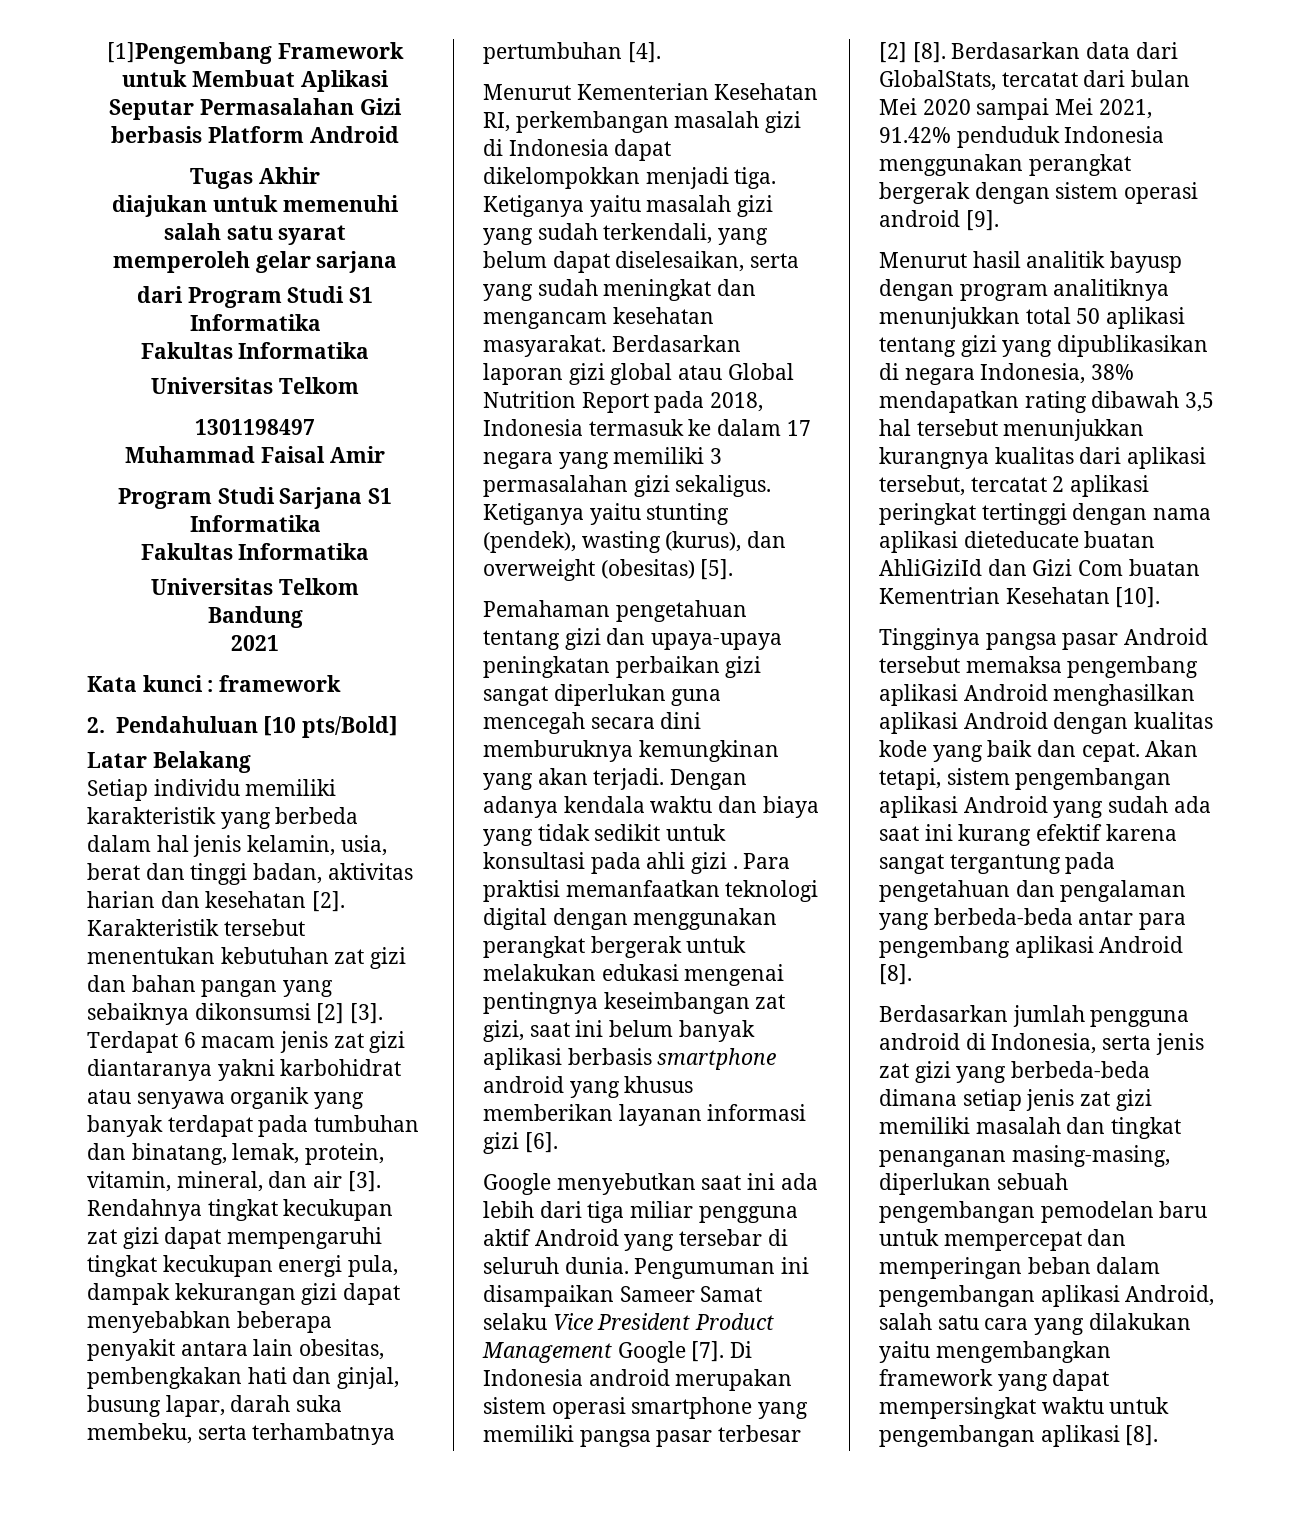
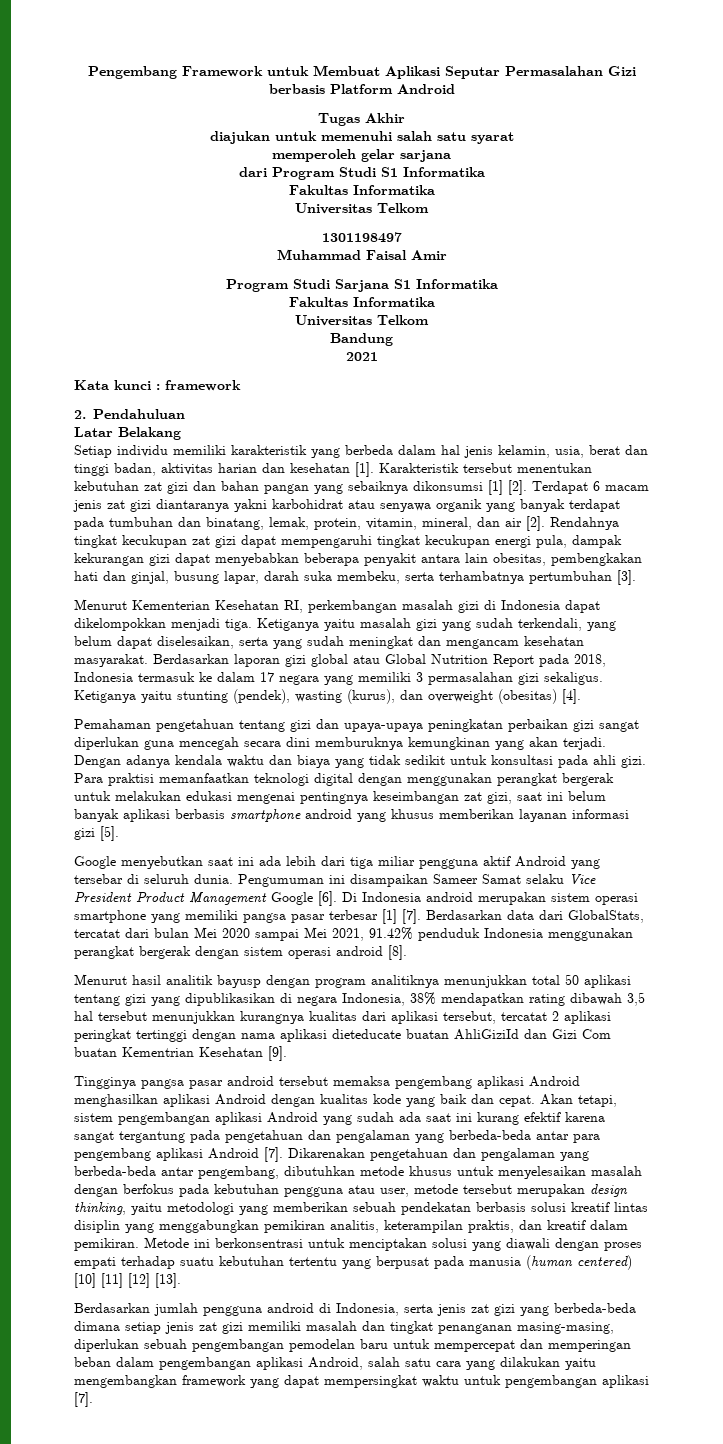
- [1]Pengembang Framework untuk Membuat Aplikasi Seputar Permasalahan Gizi berbasis Platform Android
+ Pengembang Framework untuk Membuat Aplikasi Seputar Permasalahan Gizi berbasis Platform Android
- 2. Pendahuluan [10 pts/Bold]
+ 2. Pendahuluan
- Setiap individu memiliki karakteristik yang berbeda dalam hal jenis kelamin, usia, berat dan tinggi badan, aktivitas harian dan kesehatan [2].
+ Setiap individu memiliki karakteristik yang berbeda dalam hal jenis kelamin, usia, berat dan tinggi badan, aktivitas harian dan kesehatan [1].
- Karakteristik tersebut menentukan kebutuhan zat gizi dan bahan pangan yang sebaiknya dikonsumsi [2] [3].
+ Karakteristik tersebut menentukan kebutuhan zat gizi dan bahan pangan yang sebaiknya dikonsumsi [1] [2].
- Terdapat 6 macam jenis zat gizi diantaranya yakni karbohidrat atau senyawa organik yang banyak terdapat pada tumbuhan dan binatang, lemak, protein, vitamin, mineral, dan air [3].
+ Terdapat 6 macam jenis zat gizi diantaranya yakni karbohidrat atau senyawa organik yang banyak terdapat pada tumbuhan dan binatang, lemak, protein, vitamin, mineral, dan air [2].
- Rendahnya tingkat kecukupan zat gizi dapat mempengaruhi tingkat kecukupan energi pula, dampak kekurangan gizi dapat menyebabkan beberapa penyakit antara lain obesitas, pembengkakan hati dan ginjal, busung lapar, darah suka membeku, serta terhambatnya pertumbuhan [4].
+ Rendahnya tingkat kecukupan zat gizi dapat mempengaruhi tingkat kecukupan energi pula, dampak kekurangan gizi dapat menyebabkan beberapa penyakit antara lain obesitas, pembengkakan hati dan ginjal, busung lapar, darah suka membeku, serta terhambatnya pertumbuhan [3].
- Ketiganya yaitu stunting (pendek), wasting (kurus), dan overweight (obesitas) [5].
+ Ketiganya yaitu stunting (pendek), wasting (kurus), dan overweight (obesitas) [4].
- Dengan adanya kendala waktu dan biaya yang tidak sedikit untuk konsultasi pada ahli gizi .
+ Dengan adanya kendala waktu dan biaya yang tidak sedikit untuk konsultasi pada ahli gizi.
- Para praktisi memanfaatkan teknologi digital dengan menggunakan perangkat bergerak untuk melakukan edukasi mengenai pentingnya keseimbangan zat gizi, saat ini belum banyak aplikasi berbasis smartphone android yang khusus memberikan layanan informasi gizi [6].
+ Para praktisi memanfaatkan teknologi digital dengan menggunakan perangkat bergerak untuk melakukan edukasi mengenai pentingnya keseimbangan zat gizi, saat ini belum banyak aplikasi berbasis smartphone android yang khusus memberikan layanan informasi gizi [5].
- Pengumuman ini disampaikan Sameer Samat selaku Vice President Product Management Google [7].
+ Pengumuman ini disampaikan Sameer Samat selaku Vice President Product Management Google [6].
- Di Indonesia android merupakan sistem operasi smartphone yang memiliki pangsa pasar terbesar [2] [8].
+ Di Indonesia android merupakan sistem operasi smartphone yang memiliki pangsa pasar terbesar [1] [7].
- Berdasarkan data dari GlobalStats, tercatat dari bulan Mei 2020 sampai Mei 2021, 91.42% penduduk Indonesia menggunakan perangkat bergerak dengan sistem operasi android [9].
+ Berdasarkan data dari GlobalStats, tercatat dari bulan Mei 2020 sampai Mei 2021, 91.42% penduduk Indonesia menggunakan perangkat bergerak dengan sistem operasi android [8].
- Menurut hasil analitik bayusp dengan program analitiknya menunjukkan total 50 aplikasi tentang gizi yang dipublikasikan di negara Indonesia, 38% mendapatkan rating dibawah 3,5 hal tersebut menunjukkan kurangnya kualitas dari aplikasi tersebut, tercatat 2 aplikasi peringkat tertinggi dengan nama aplikasi dieteducate buatan AhliGiziId dan Gizi Com buatan Kementrian Kesehatan [10].
+ Menurut hasil analitik bayusp dengan program analitiknya menunjukkan total 50 aplikasi tentang gizi yang dipublikasikan di negara Indonesia, 38% mendapatkan rating dibawah 3,5 hal tersebut menunjukkan kurangnya kualitas dari aplikasi tersebut, tercatat 2 aplikasi peringkat tertinggi dengan nama aplikasi dieteducate buatan AhliGiziId dan Gizi Com buatan Kementrian Kesehatan [9].
- Tingginya pangsa pasar Android tersebut memaksa pengembang aplikasi Android menghasilkan aplikasi Android dengan kualitas kode yang baik dan cepat.
+ Tingginya pangsa pasar android tersebut memaksa pengembang aplikasi Android menghasilkan aplikasi Android dengan kualitas kode yang baik dan cepat.
- Akan tetapi, sistem pengembangan aplikasi Android yang sudah ada saat ini kurang efektif karena sangat tergantung pada pengetahuan dan pengalaman yang berbeda-beda antar para pengembang aplikasi Android [8].
+ Akan tetapi, sistem pengembangan aplikasi Android yang sudah ada saat ini kurang efektif karena sangat tergantung pada pengetahuan dan pengalaman yang berbeda-beda antar para pengembang aplikasi Android [7]. Dikarenakan pengetahuan dan pengalaman yang berbeda-beda antar pengembang, dibutuhkan metode khusus untuk menyelesaikan masalah dengan berfokus pada kebutuhan pengguna atau user, metode tersebut merupakan design thinking, yaitu metodologi yang memberikan sebuah pendekatan berbasis solusi kreatif lintas disiplin yang menggabungkan pemikiran analitis, keterampilan praktis, dan kreatif dalam pemikiran. Metode ini berkonsentrasi untuk menciptakan solusi yang diawali dengan proses empati terhadap suatu kebutuhan tertentu yang berpusat pada manusia (human centered) [10] [11] [12] [13].
- Berdasarkan jumlah pengguna android di Indonesia, serta jenis zat gizi yang berbeda-beda dimana setiap jenis zat gizi memiliki masalah dan tingkat penanganan masing-masing, diperlukan sebuah pengembangan pemodelan baru untuk mempercepat dan memperingan beban dalam pengembangan aplikasi Android, salah satu cara yang dilakukan yaitu mengembangkan framework yang dapat mempersingkat waktu untuk pengembangan aplikasi [8].
+ Berdasarkan jumlah pengguna android di Indonesia, serta jenis zat gizi yang berbeda-beda dimana setiap jenis zat gizi memiliki masalah dan tingkat penanganan masing-masing, diperlukan sebuah pengembangan pemodelan baru untuk mempercepat dan memperingan beban dalam pengembangan aplikasi Android, salah satu cara yang dilakukan yaitu mengembangkan framework yang dapat mempersingkat waktu untuk pengembangan aplikasi [7].

